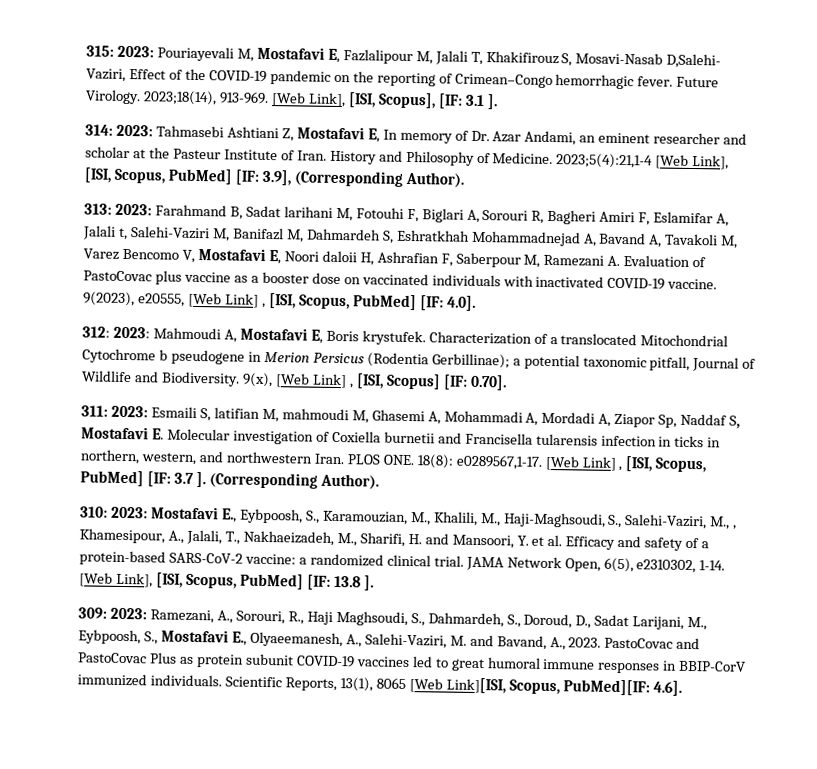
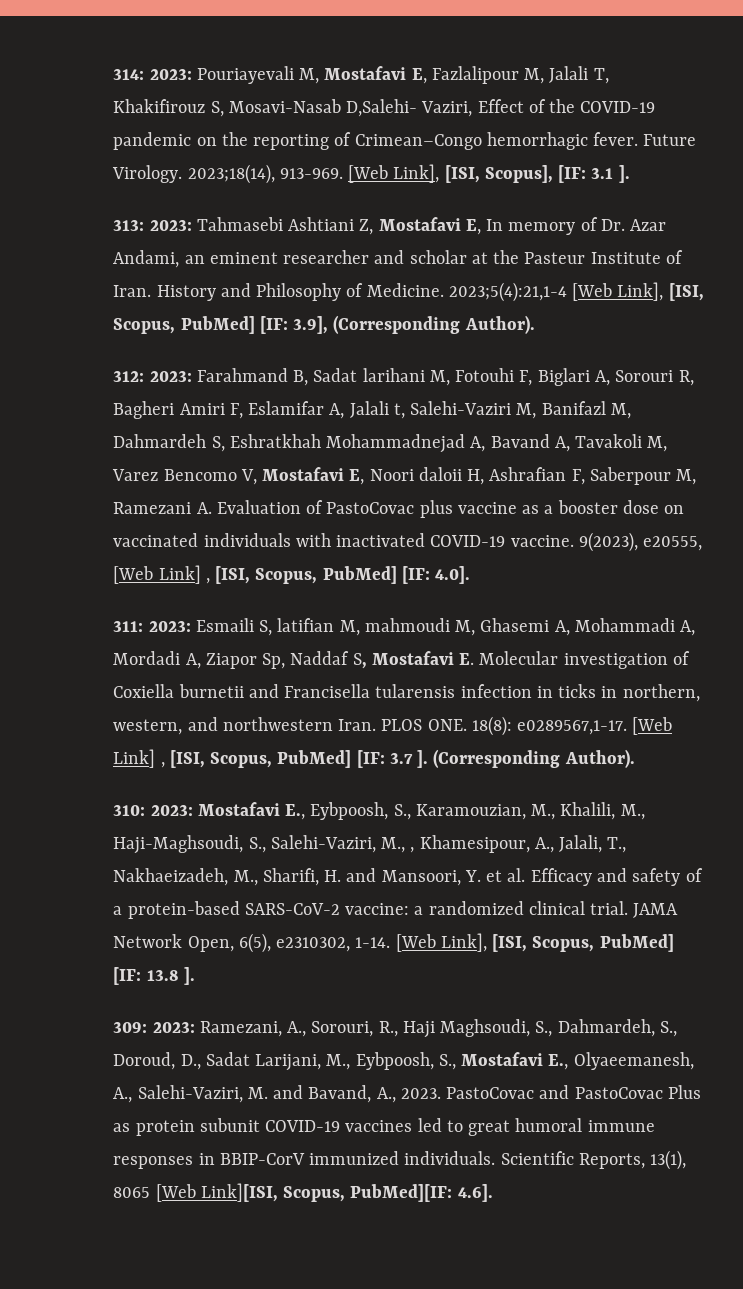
- 315: 2023: Pouriayevali M, Mostafavi E, Fazlalipour M, Jalali T, Khakifirouz S, Mosavi-Nasab D,Salehi- Vaziri, Effect of the COVID-19 pandemic on the reporting of Crimean–Congo hemorrhagic fever.
+ 314: 2023: Pouriayevali M, Mostafavi E, Fazlalipour M, Jalali T, Khakifirouz S, Mosavi-Nasab D,Salehi- Vaziri, Effect of the COVID-19 pandemic on the reporting of Crimean–Congo hemorrhagic fever.
- 314: 2023: Tahmasebi Ashtiani Z, Mostafavi E, In memory of Dr. Azar Andami, an eminent researcher and scholar at the Pasteur Institute of Iran.
+ 313: 2023: Tahmasebi Ashtiani Z, Mostafavi E, In memory of Dr. Azar Andami, an eminent researcher and scholar at the Pasteur Institute of Iran.
- 313:
+ 312:
- 312: 2023: Mahmoudi A, Mostafavi E, Boris krystufek. Characterization of a translocated Mitochondrial Cytochrome b pseudogene in Merion Persicus (Rodentia Gerbillinae); a potential taxonomic pitfall, Journal of Wildlife and Biodiversity. 9(x), [Web Link] , [ISI, Scopus] [IF: 0.70].

